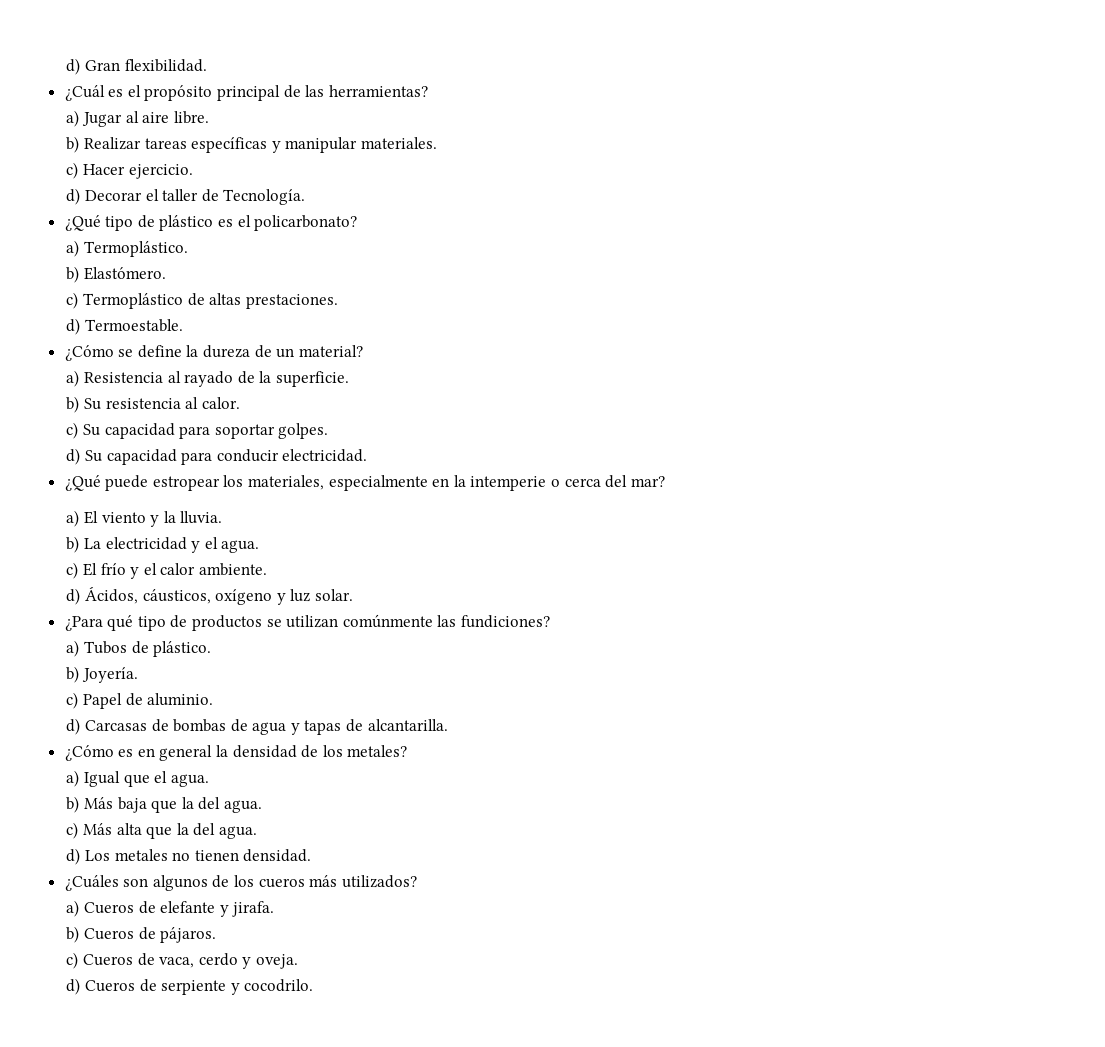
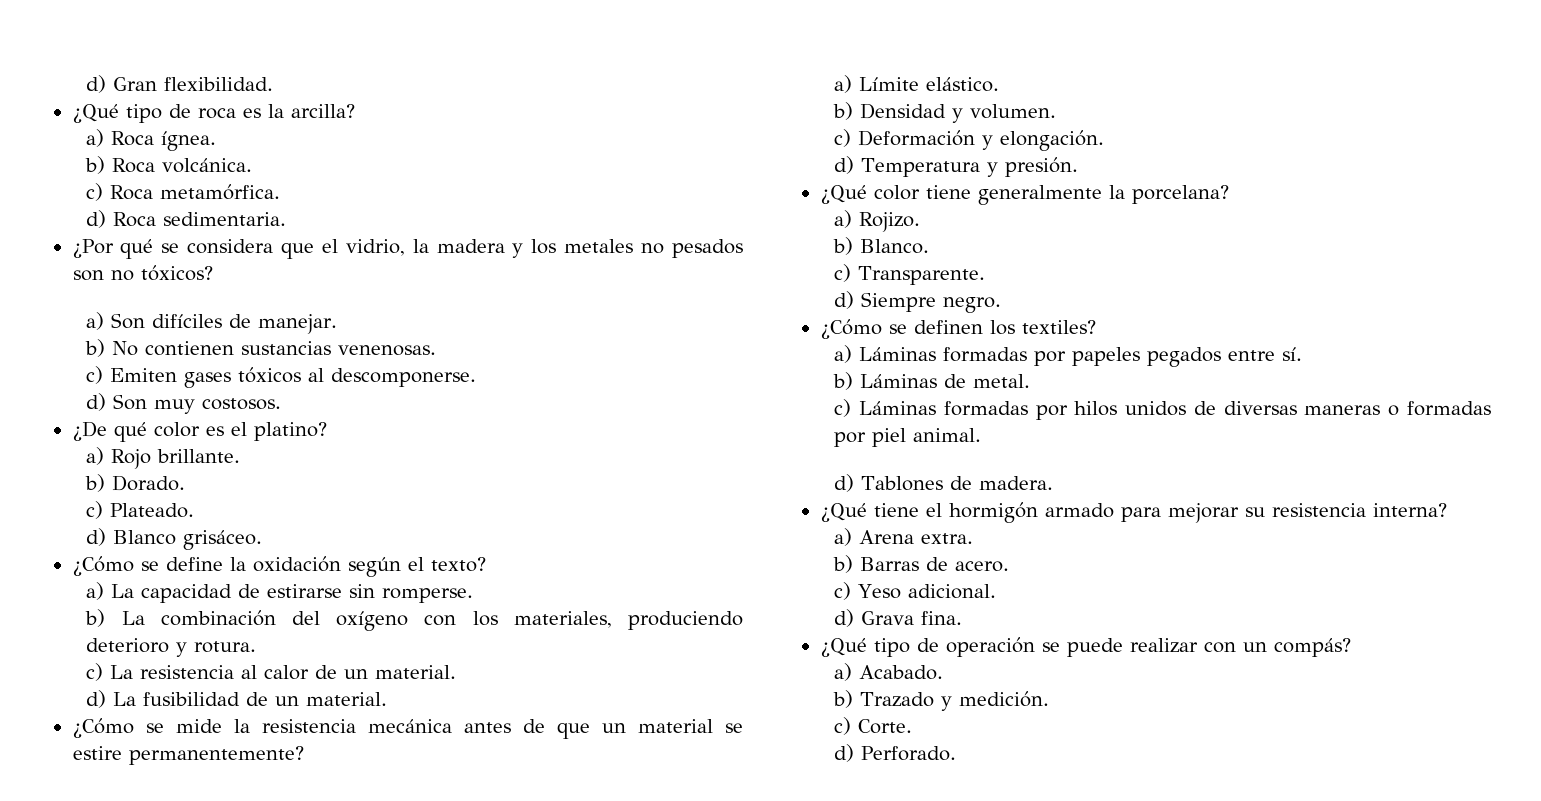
- ¿Cuál es el propósito principal de las herramientas?
- a) Jugar al aire libre.
- b) Realizar tareas específicas y manipular materiales.
- c) Hacer ejercicio.
- d) Decorar el taller de Tecnología.
- ¿Qué tipo de plástico es el policarbonato?
- a) Termoplástico.
- b) Elastómero.
- c) Termoplástico de altas prestaciones.
- d) Termoestable.
+ ¿Qué tipo de roca es la arcilla?
+ a) Roca ígnea.
+ b) Roca volcánica.
+ c) Roca metamórfica.
+ d) Roca sedimentaria.
+ ¿Por qué se considera que el vidrio, la madera y los metales no pesados son no tóxicos?
+ a) Son difíciles de manejar.
+ b) No contienen sustancias venenosas.
+ c) Emiten gases tóxicos al descomponerse.
+ d) Son muy costosos.
+ ¿De qué color es el platino?
+ a) Rojo brillante.
+ b) Dorado.
+ c) Plateado.
+ d) Blanco grisáceo.
- ¿Cómo se define la dureza de un material?
- a) Resistencia al rayado de la superficie.
- b) Su resistencia al calor.
- c) Su capacidad para soportar golpes.
- d) Su capacidad para conducir electricidad.
- ¿Qué puede estropear los materiales, especialmente en la intemperie o cerca del mar?
- a) El viento y la lluvia.
- b) La electricidad y el agua.
- c) El frío y el calor ambiente.
- d) Ácidos, cáusticos, oxígeno y luz solar.
- ¿Para qué tipo de productos se utilizan comúnmente las fundiciones?
- a) Tubos de plástico.
- b) Joyería.
- c) Papel de aluminio.
- d) Carcasas de bombas de agua y tapas de alcantarilla.
- ¿Cómo es en general la densidad de los metales?
- a) Igual que el agua.
- b) Más baja que la del agua.
- c) Más alta que la del agua.
- d) Los metales no tienen densidad.
- ¿Cuáles son algunos de los cueros más utilizados?
- a) Cueros de elefante y jirafa.
- b) Cueros de pájaros.
- c) Cueros de vaca, cerdo y oveja.
- d) Cueros de serpiente y cocodrilo.
+ ¿Cómo se define la oxidación según el texto?
+ a) La capacidad de estirarse sin romperse.
+ b) La combinación del oxígeno con los materiales, produciendo deterioro y rotura.
+ c) La resistencia al calor de un material.
+ d) La fusibilidad de un material.
+ ¿Cómo se mide la resistencia mecánica antes de que un material se estire permanentemente?
+ a) Límite elástico.
+ b) Densidad y volumen.
+ c) Deformación y elongación.
+ d) Temperatura y presión.
+ ¿Qué color tiene generalmente la porcelana?
+ a) Rojizo.
+ b) Blanco.
+ c) Transparente.
+ d) Siempre negro.
+ ¿Cómo se definen los textiles?
+ a) Láminas formadas por papeles pegados entre sí.
+ b) Láminas de metal.
+ c) Láminas formadas por hilos unidos de diversas maneras o formadas por piel animal.
+ d) Tablones de madera.
+ ¿Qué tiene el hormigón armado para mejorar su resistencia interna?
+ a) Arena extra.
+ b) Barras de acero.
+ c) Yeso adicional.
+ d) Grava fina.
+ ¿Qué tipo de operación se puede realizar con un compás?
+ a) Acabado.
+ b) Trazado y medición.
+ c) Corte.
+ d) Perforado.

